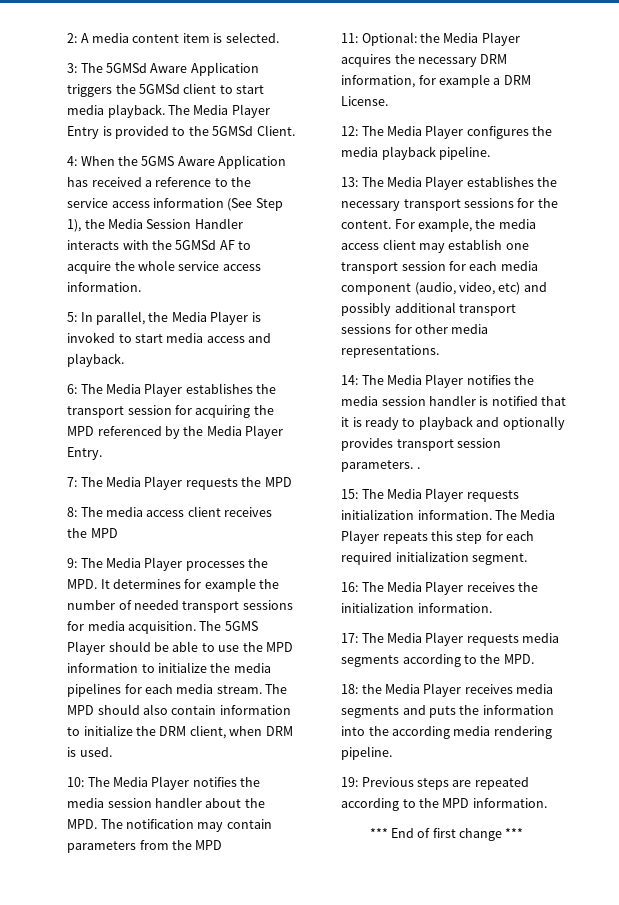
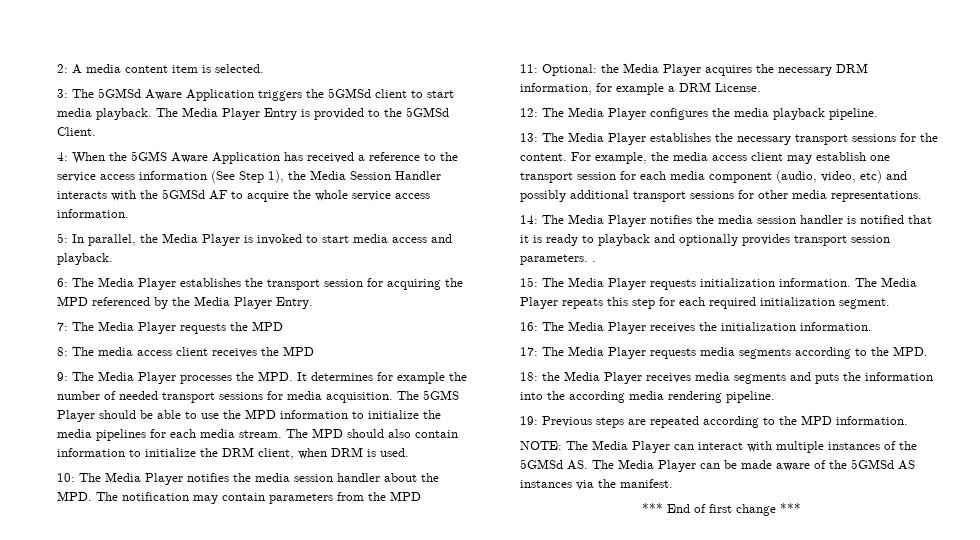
+ NOTE: The Media Player can interact with multiple instances of the 5GMSd AS. The Media Player can be made aware of the 5GMSd AS instances via the manifest.

